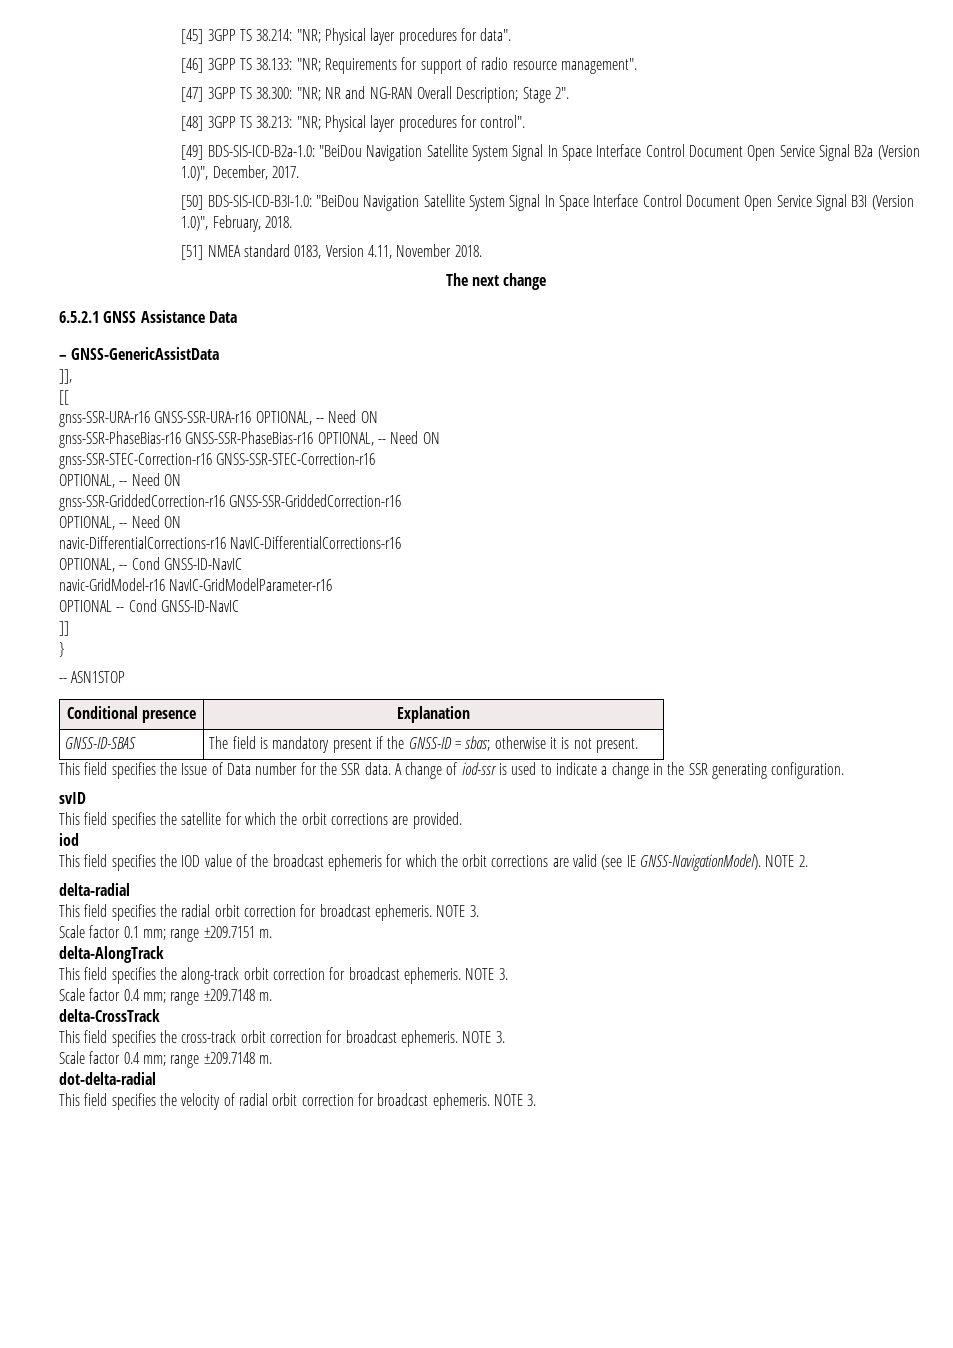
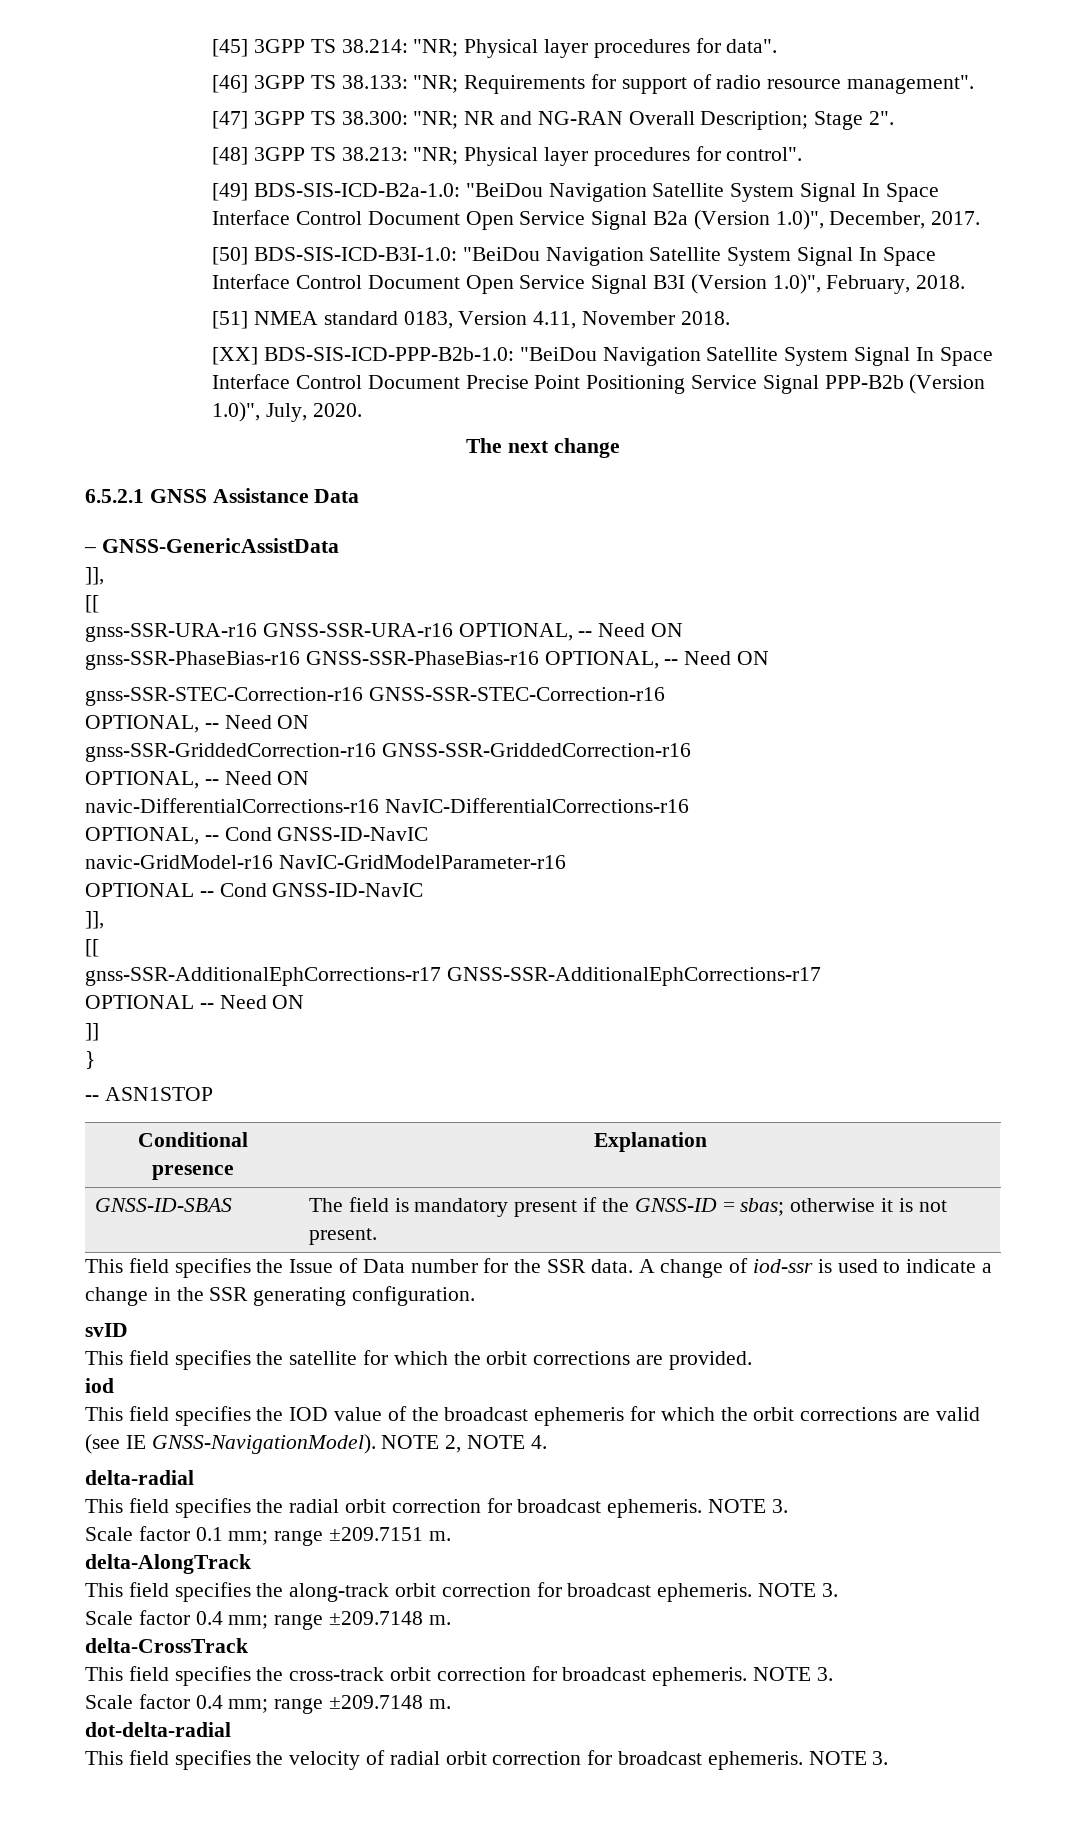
+ [XX] BDS-SIS-ICD-PPP-B2b-1.0: "BeiDou Navigation Satellite System Signal In Space Interface Control Document Precise Point Positioning Service Signal PPP-B2b (Version 1.0)", July, 2020.
  OPTIONAL -- Cond GNSS-ID-NavIC
+ ]],
+ [[
+ gnss-SSR-AdditionalEphCorrections-r17 GNSS-SSR-AdditionalEphCorrections-r17
+ OPTIONAL -- Need ON
- NOTE 2.
+ NOTE 2, NOTE 4.

